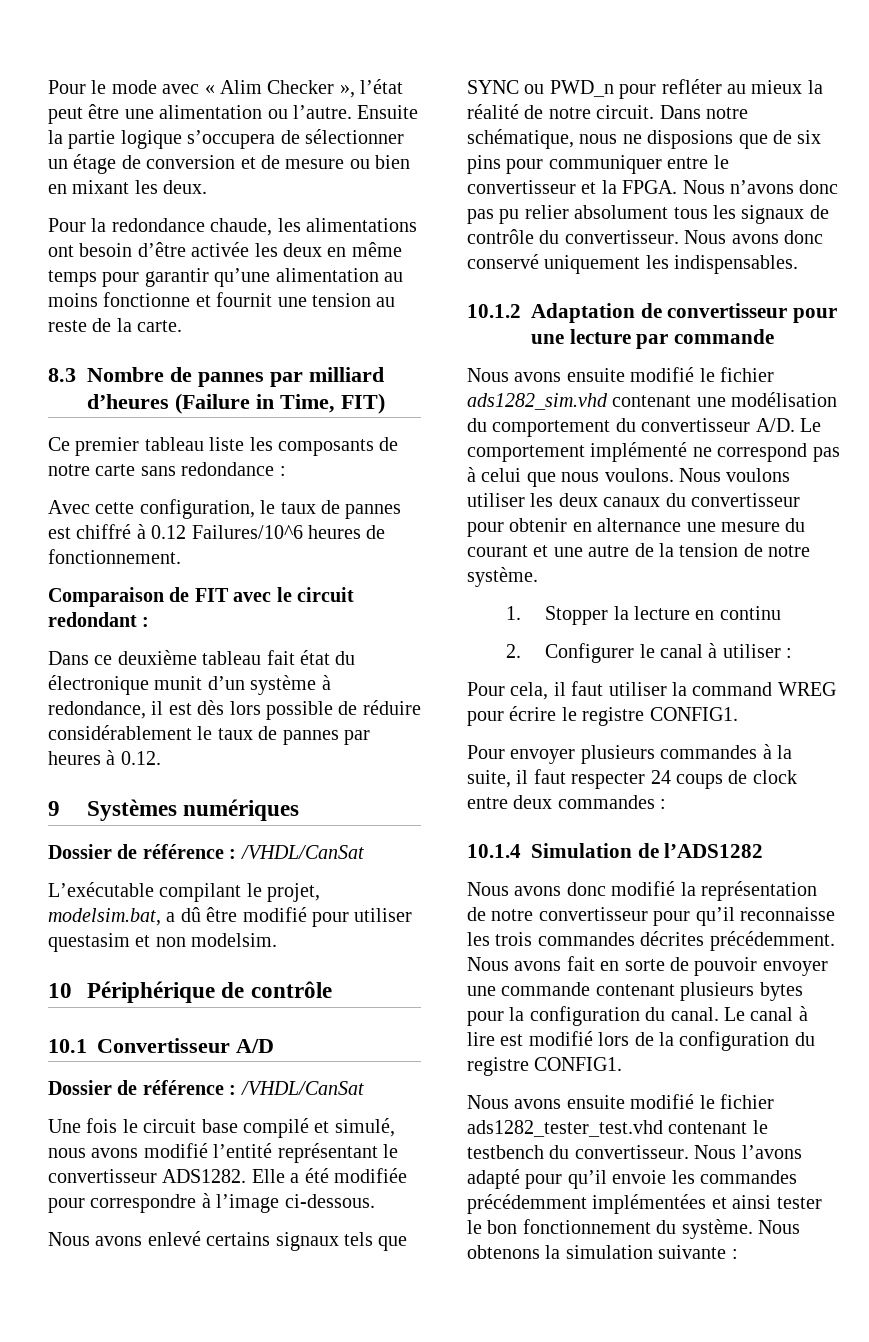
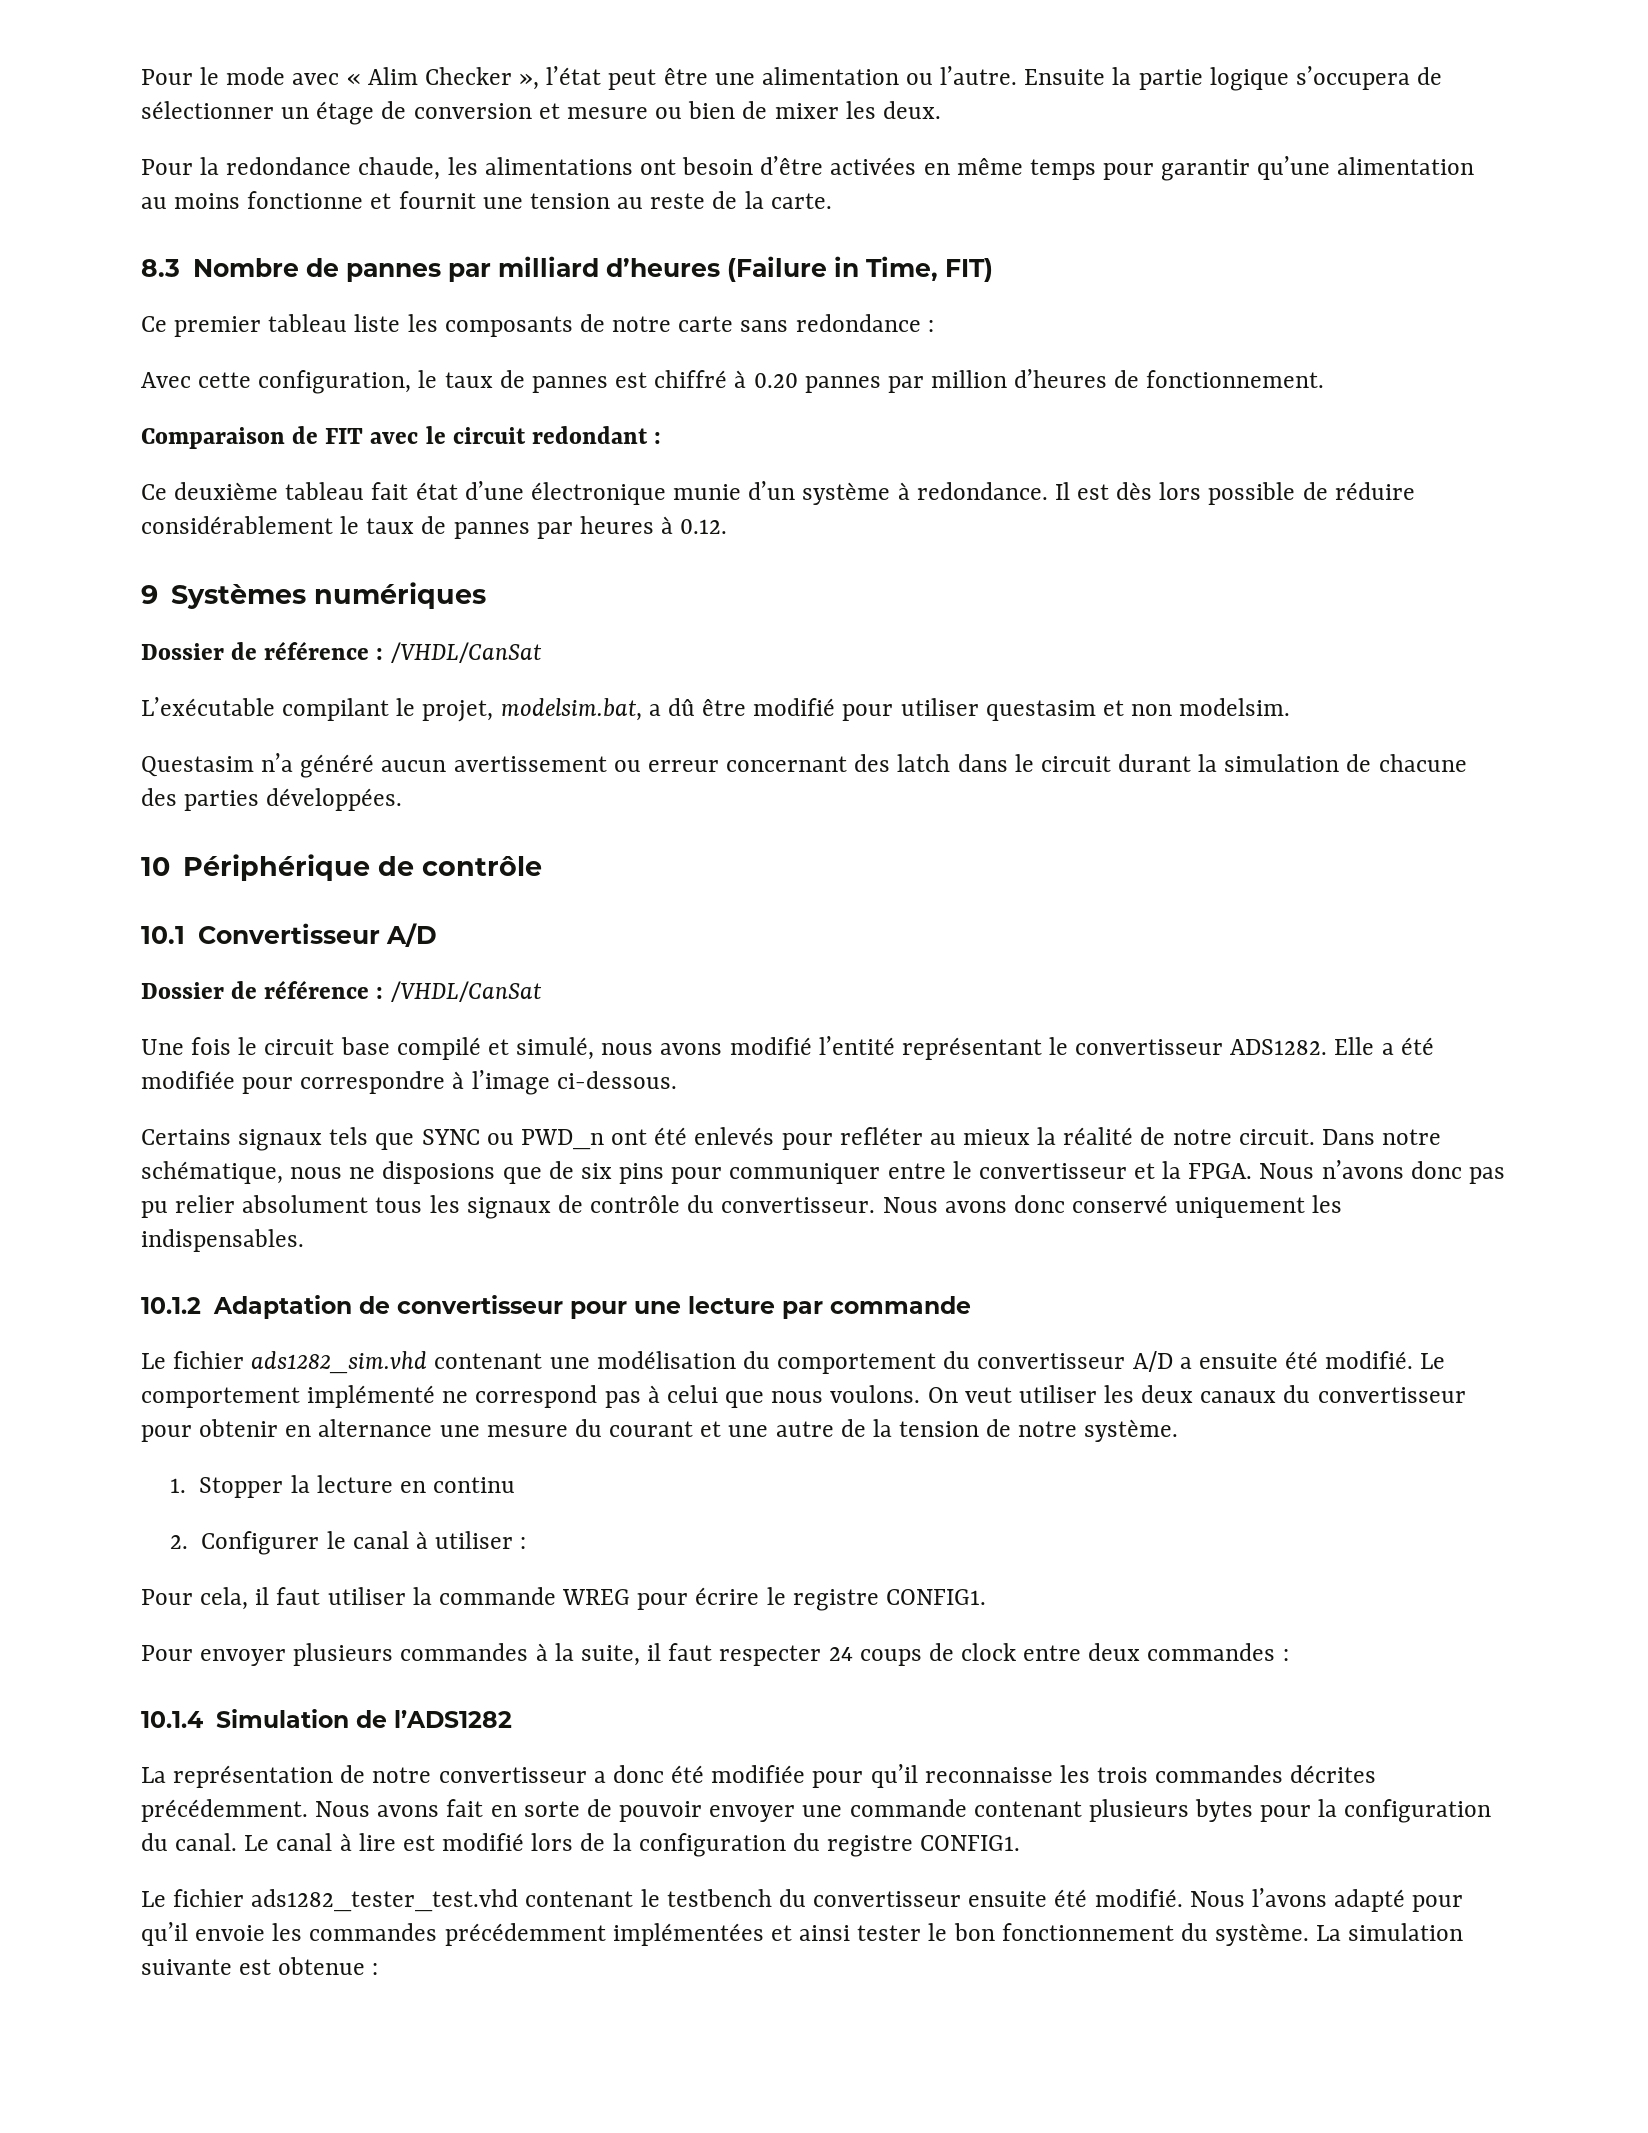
- Ensuite la partie logique s’occupera de sélectionner un étage de conversion et de mesure ou bien en mixant les deux.
+ Ensuite la partie logique s’occupera de sélectionner un étage de conversion et mesure ou bien de mixer les deux.
- Pour la redondance chaude, les alimentations ont besoin d’être activée les deux en même temps pour garantir qu’une alimentation au moins fonctionne et fournit une tension au reste de la carte.
+ Pour la redondance chaude, les alimentations ont besoin d’être activées en même temps pour garantir qu’une alimentation au moins fonctionne et fournit une tension au reste de la carte.
- Avec cette configuration, le taux de pannes est chiffré à 0.12 Failures/10^6 heures de fonctionnement.
+ Avec cette configuration, le taux de pannes est chiffré à 0.20 pannes par million d’heures de fonctionnement.
- Dans ce deuxième tableau fait état du électronique munit d’un système à redondance, il est dès lors possible de réduire considérablement le taux de pannes par heures à 0.12.
+ Ce deuxième tableau fait état d’une électronique munie d’un système à redondance. Il est dès lors possible de réduire considérablement le taux de pannes par heures à 0.12.
+ Questasim n’a généré aucun avertissement ou erreur concernant des latch dans le circuit durant la simulation de chacune des parties développées.
- Nous avons enlevé certains signaux tels que SYNC ou PWD_n pour refléter au mieux la réalité de notre circuit.
+ Certains signaux tels que SYNC ou PWD_n ont été enlevés pour refléter au mieux la réalité de notre circuit.
- Nous avons ensuite modifié le fichier ads1282_sim.vhd contenant une modélisation du comportement du convertisseur A/D. Le comportement implémenté ne correspond pas à celui que nous voulons.
+ Le fichier ads1282_sim.vhd contenant une modélisation du comportement du convertisseur A/D a ensuite été modifié. Le comportement implémenté ne correspond pas à celui que nous voulons.
- Nous voulons utiliser les deux canaux du convertisseur pour obtenir en alternance une mesure du courant et une autre de la tension de notre système.
+ On veut utiliser les deux canaux du convertisseur pour obtenir en alternance une mesure du courant et une autre de la tension de notre système.
- Pour cela, il faut utiliser la command WREG pour écrire le registre CONFIG1.
+ Pour cela, il faut utiliser la commande WREG pour écrire le registre CONFIG1.
- Nous avons donc modifié la représentation de notre convertisseur pour qu’il reconnaisse les trois commandes décrites précédemment.
+ La représentation de notre convertisseur a donc été modifiée pour qu’il reconnaisse les trois commandes décrites précédemment.
- Nous avons ensuite modifié le fichier ads1282_tester_test.vhd contenant le testbench du convertisseur.
+ Le fichier ads1282_tester_test.vhd contenant le testbench du convertisseur ensuite été modifié.
- Nous obtenons la simulation suivante :
+ La simulation suivante est obtenue :

